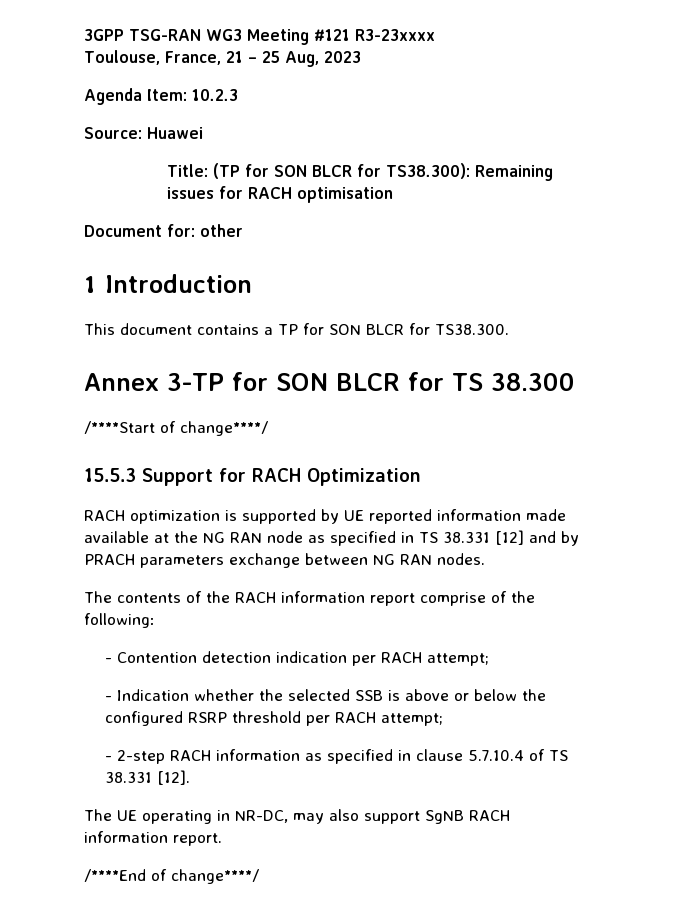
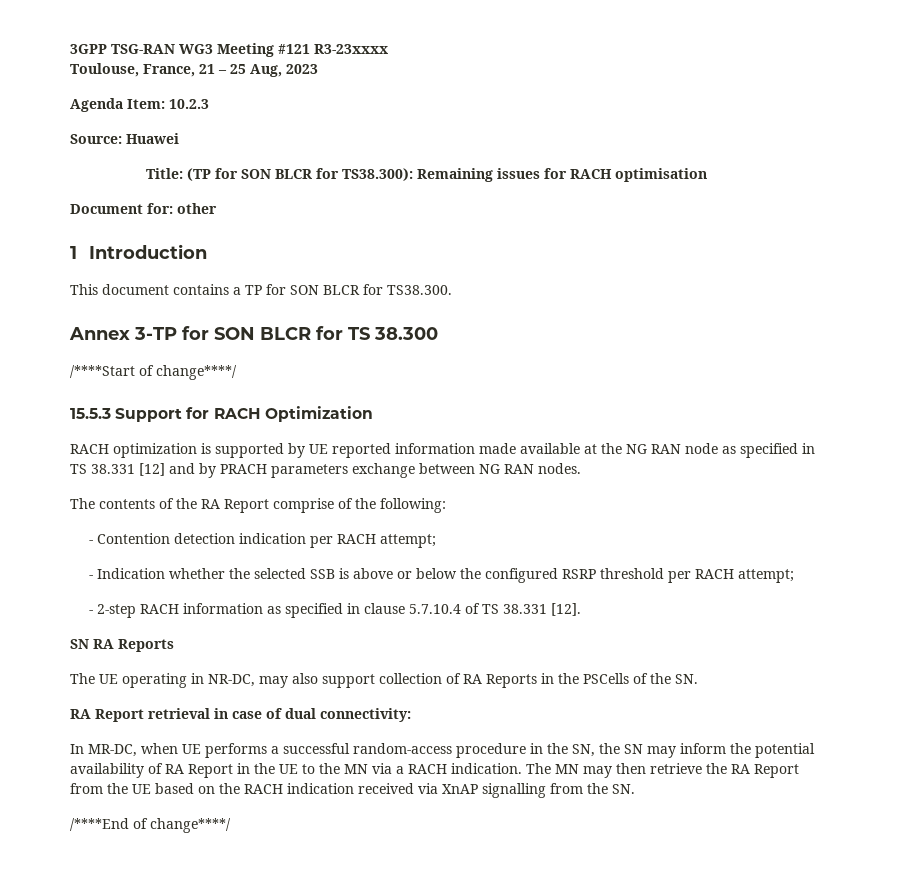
- The contents of the RACH information report comprise of the following:
+ The contents of the RA Report comprise of the following:
+ SN RA Reports
- The UE operating in NR-DC, may also support SgNB RACH information report.
+ The UE operating in NR-DC, may also support collection of RA Reports in the PSCells of the SN.
+ RA Report retrieval in case of dual connectivity:
+ In MR-DC, when UE performs a successful random-access procedure in the SN, the SN may inform the potential availability of RA Report in the UE to the MN via a RACH indication. The MN may then retrieve the RA Report from the UE based on the RACH indication received via XnAP signalling from the SN.

